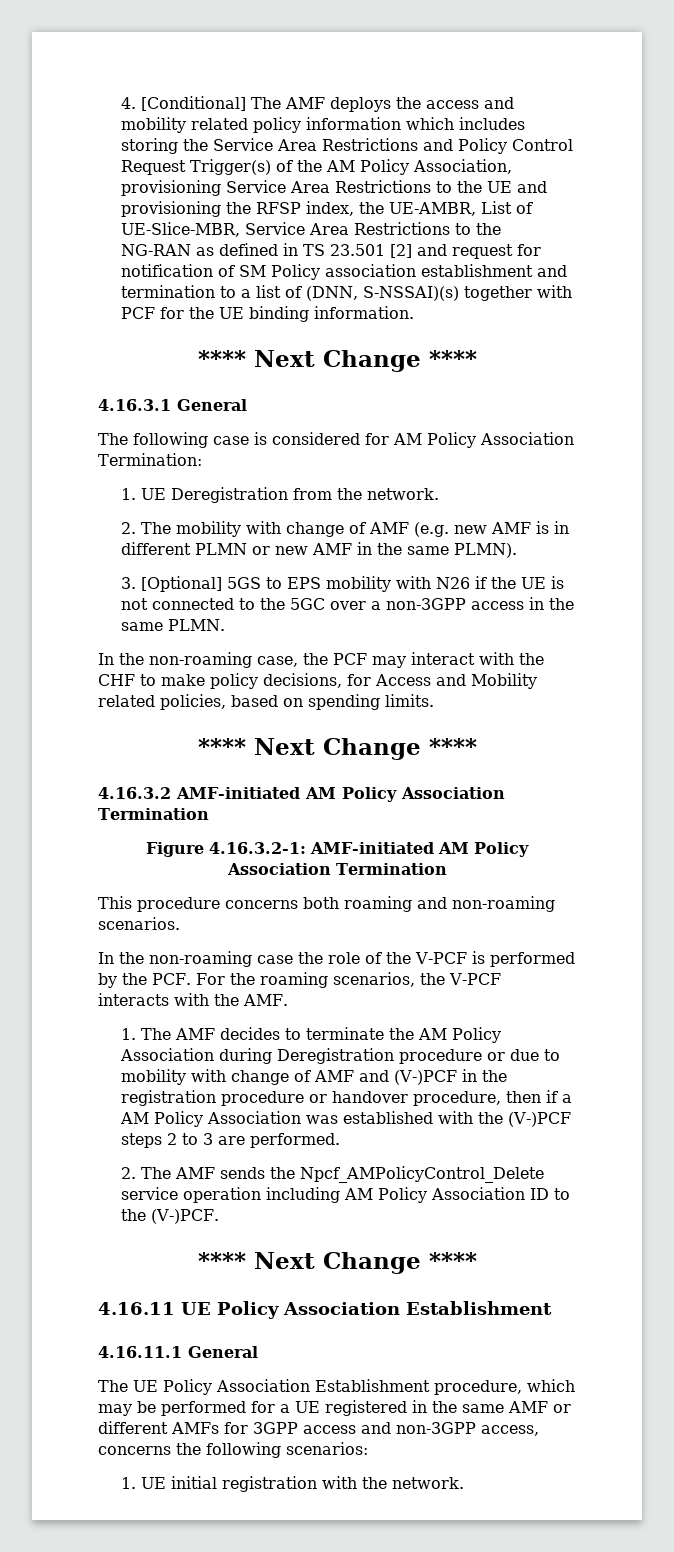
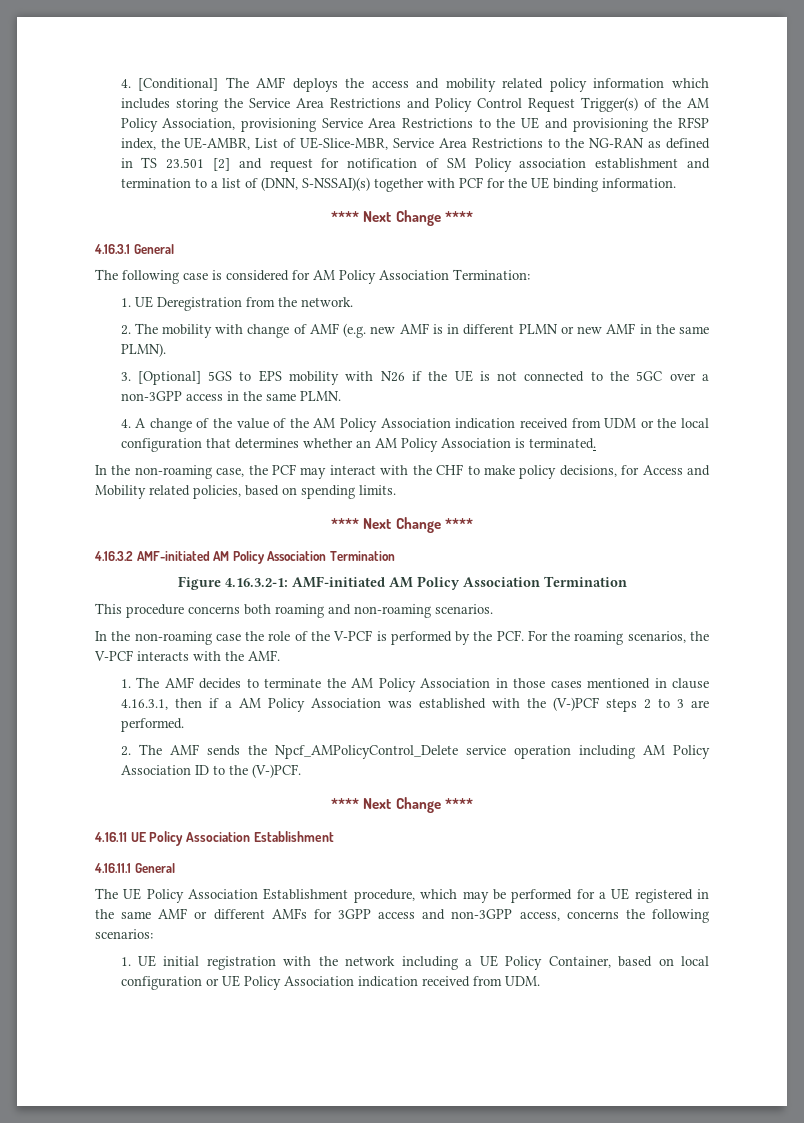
+ 4. A change of the value of the AM Policy Association indication received from UDM or the local configuration that determines whether an AM Policy Association is terminated.
- 1. The AMF decides to terminate the AM Policy Association during Deregistration procedure or due to mobility with change of AMF and (V-)PCF in the registration procedure or handover procedure, then if a AM Policy Association was established with the (V-)PCF steps 2 to 3 are performed.
+ 1. The AMF decides to terminate the AM Policy Association in those cases mentioned in clause 4.16.3.1, then if a AM Policy Association was established with the (V-)PCF steps 2 to 3 are performed.
- 1. UE initial registration with the network.
+ 1. UE initial registration with the network including a UE Policy Container, based on local configuration or UE Policy Association indication received from UDM.

